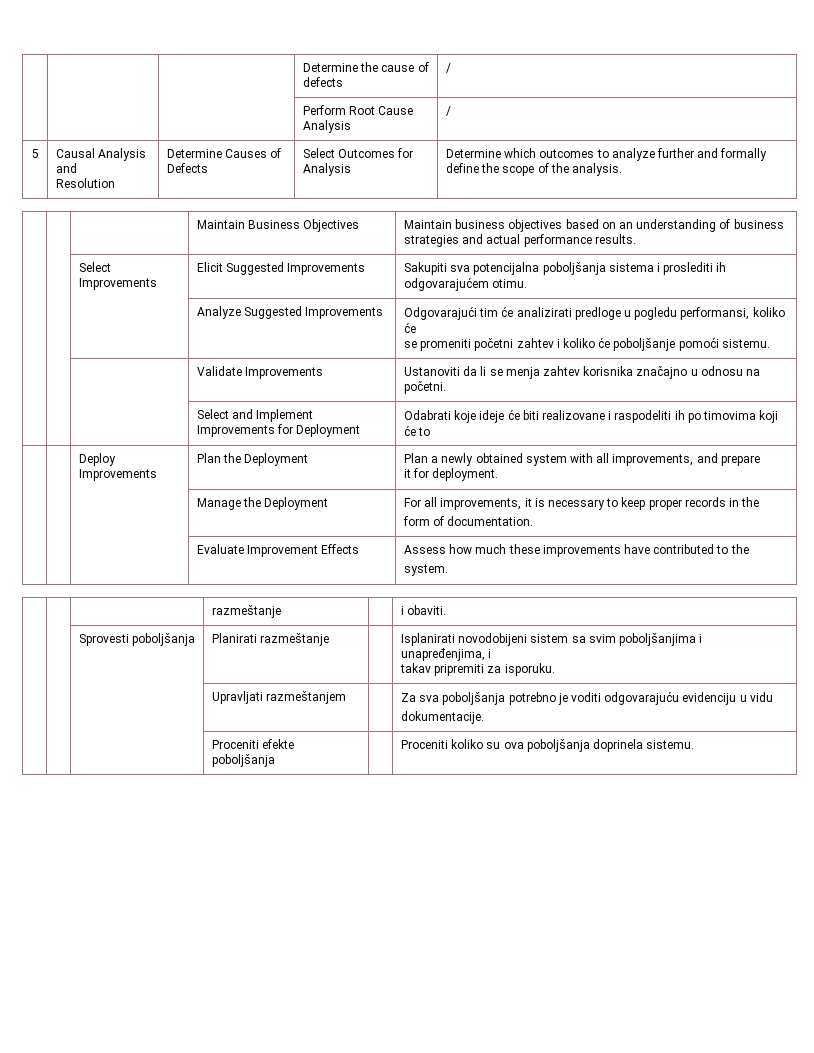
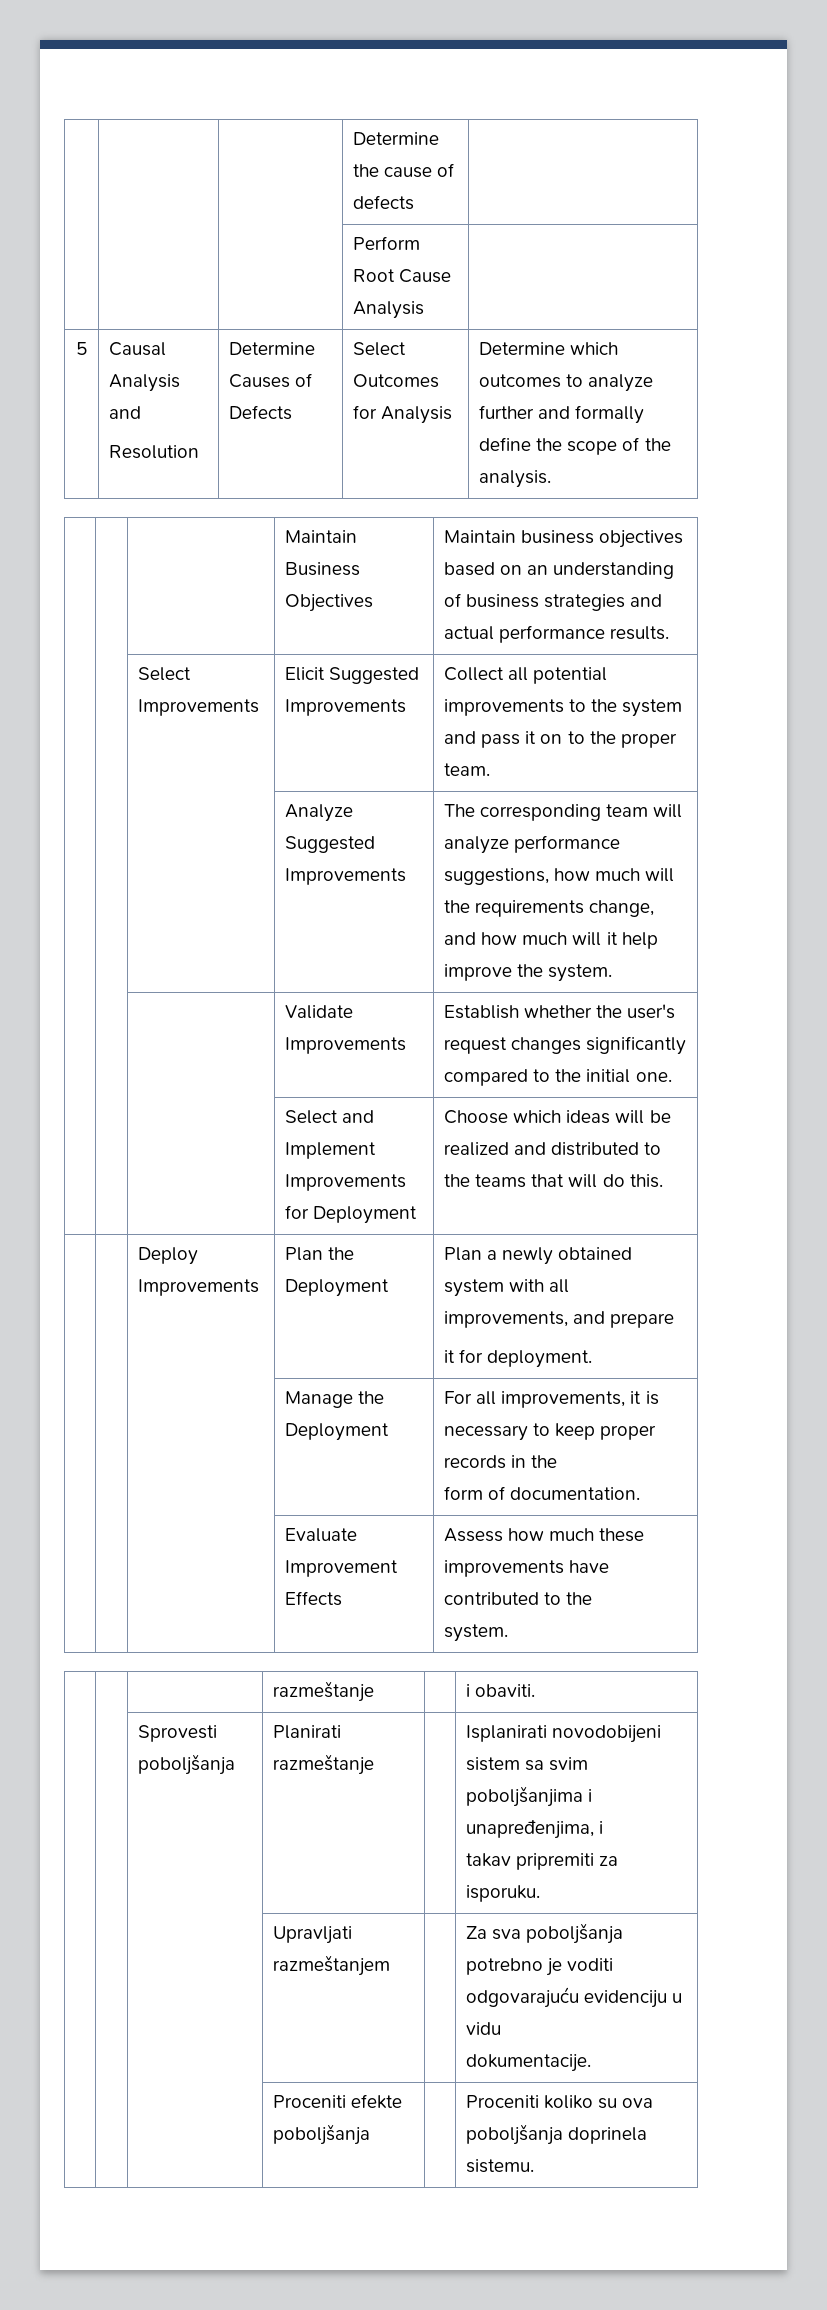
- | | | Determine the cause of defects | /
+ | | | Determine the cause of defects |
- | | | Perform Root Cause Analysis | /
+ | | | Perform Root Cause Analysis |
- | | Select Improvements | Elicit Suggested Improvements | Sakupiti sva potencijalna poboljšanja sistema i proslediti ih odgovarajućem otimu.
- | | | Analyze Suggested Improvements | Odgovarajući tim će analizirati predloge u pogledu performansi, koliko će
- se promeniti početni zahtev i koliko će poboljšanje pomoći sistemu.
- | | | Validate Improvements | Ustanoviti da li se menja zahtev korisnika značajno u odnosu na početni.
+ | | Select Improvements | Elicit Suggested Improvements | Collect all potential improvements to the system and pass it on to the proper team.
+ | | | Analyze Suggested Improvements | The corresponding team will analyze performance suggestions, how much will the requirements change, and how much will it help improve the system.
+ | | | Validate Improvements | Establish whether the user's request changes significantly compared to the initial one.
- | | | Select and Implement Improvements for Deployment | Odabrati koje ideje će biti realizovane i raspodeliti ih po timovima koji će to
+ | | | Select and Implement Improvements for Deployment | Choose which ideas will be realized and distributed to the teams that will do this.

